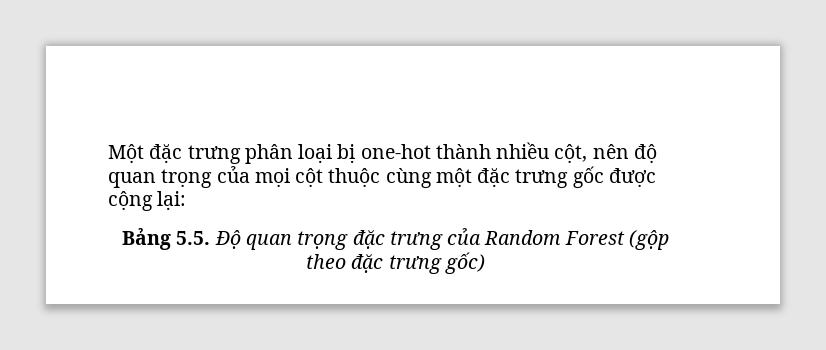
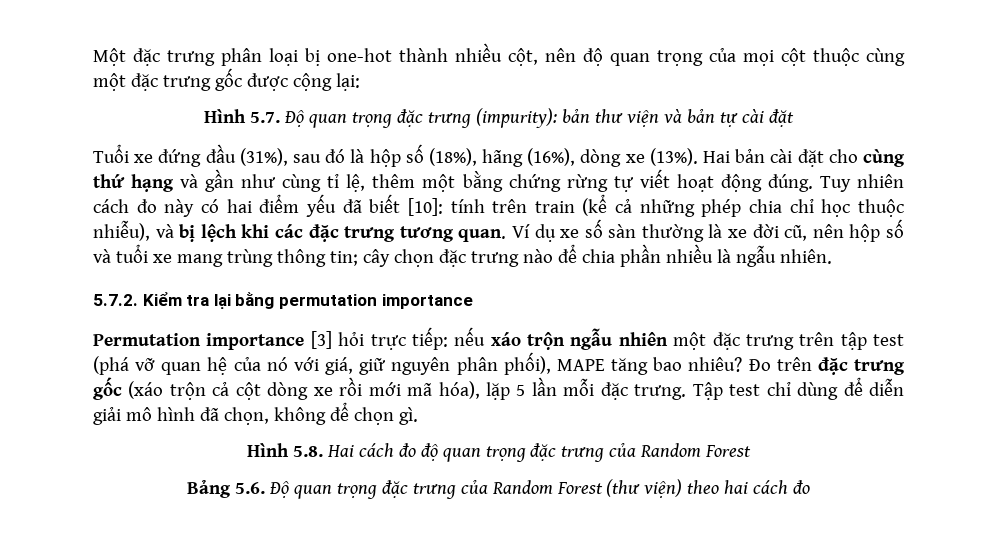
+ Hình 5.7. Độ quan trọng đặc trưng (impurity): bản thư viện và bản tự cài đặt
+ Tuổi xe đứng đầu (31%), sau đó là hộp số (18%), hãng (16%), dòng xe (13%). Hai bản cài đặt cho cùng thứ hạng và gần như cùng tỉ lệ, thêm một bằng chứng rừng tự viết hoạt động đúng. Tuy nhiên cách đo này có hai điểm yếu đã biết [10]: tính trên train (kể cả những phép chia chỉ học thuộc nhiễu), và bị lệch khi các đặc trưng tương quan. Ví dụ xe số sàn thường là xe đời cũ, nên hộp số và tuổi xe mang trùng thông tin; cây chọn đặc trưng nào để chia phần nhiều là ngẫu nhiên.
+ 5.7.2. Kiểm tra lại bằng permutation importance
+ Permutation importance [3] hỏi trực tiếp: nếu xáo trộn ngẫu nhiên một đặc trưng trên tập test (phá vỡ quan hệ của nó với giá, giữ nguyên phân phối), MAPE tăng bao nhiêu? Đo trên đặc trưng gốc (xáo trộn cả cột dòng xe rồi mới mã hóa), lặp 5 lần mỗi đặc trưng. Tập test chỉ dùng để diễn giải mô hình đã chọn, không để chọn gì.
+ Hình 5.8. Hai cách đo độ quan trọng đặc trưng của Random Forest
- Bảng 5.5. Độ quan trọng đặc trưng của Random Forest (gộp theo đặc trưng gốc)
+ Bảng 5.6. Độ quan trọng đặc trưng của Random Forest (thư viện) theo hai cách đo

